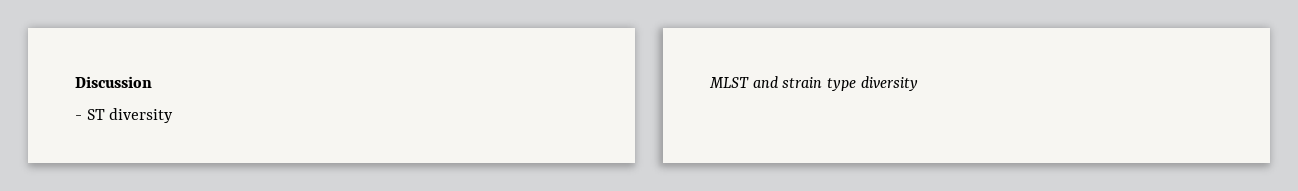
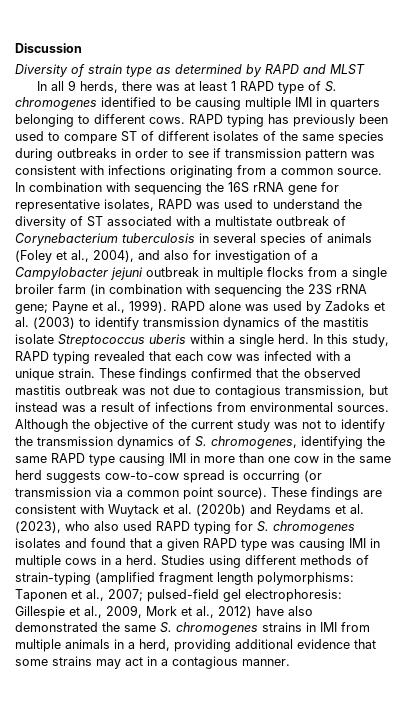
- - ST diversity
- MLST and strain type diversity
+ Diversity of strain type as determined by RAPD and MLST
+ In all 9 herds, there was at least 1 RAPD type of S. chromogenes identified to be causing multiple IMI in quarters belonging to different cows. RAPD typing has previously been used to compare ST of different isolates of the same species during outbreaks in order to see if transmission pattern was consistent with infections originating from a common source. In combination with sequencing the 16S rRNA gene for representative isolates, RAPD was used to understand the diversity of ST associated with a multistate outbreak of Corynebacterium tuberculosis in several species of animals (Foley et al., 2004), and also for investigation of a Campylobacter jejuni outbreak in multiple flocks from a single broiler farm (in combination with sequencing the 23S rRNA gene; Payne et al., 1999). RAPD alone was used by Zadoks et al. (2003) to identify transmission dynamics of the mastitis isolate Streptococcus uberis within a single herd. In this study, RAPD typing revealed that each cow was infected with a unique strain. These findings confirmed that the observed mastitis outbreak was not due to contagious transmission, but instead was a result of infections from environmental sources. Although the objective of the current study was not to identify the transmission dynamics of S. chromogenes, identifying the same RAPD type causing IMI in more than one cow in the same herd suggests cow-to-cow spread is occurring (or transmission via a common point source). These findings are consistent with Wuytack et al. (2020b) and Reydams et al. (2023), who also used RAPD typing for S. chromogenes isolates and found that a given RAPD type was causing IMI in multiple cows in a herd. Studies using different methods of strain-typing (amplified fragment length polymorphisms: Taponen et al., 2007; pulsed-field gel electrophoresis: Gillespie et al., 2009, Mork et al., 2012) have also demonstrated the same S. chromogenes strains in IMI from multiple animals in a herd, providing additional evidence that some strains may act in a contagious manner.

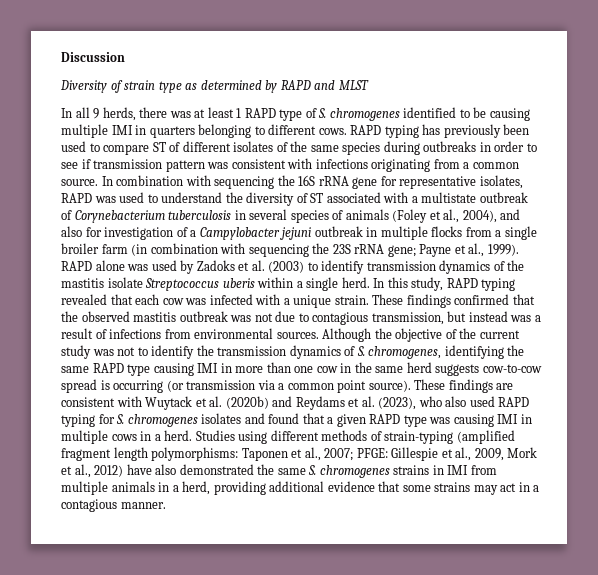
- Studies using different methods of strain-typing (amplified fragment length polymorphisms: Taponen et al., 2007; pulsed-field gel electrophoresis: Gillespie et al., 2009, Mork et al., 2012) have also demonstrated the same S. chromogenes strains in IMI from multiple animals in a herd, providing additional evidence that some strains may act in a contagious manner.
+ Studies using different methods of strain-typing (amplified fragment length polymorphisms: Taponen et al., 2007; PFGE: Gillespie et al., 2009, Mork et al., 2012) have also demonstrated the same S. chromogenes strains in IMI from multiple animals in a herd, providing additional evidence that some strains may act in a contagious manner.

